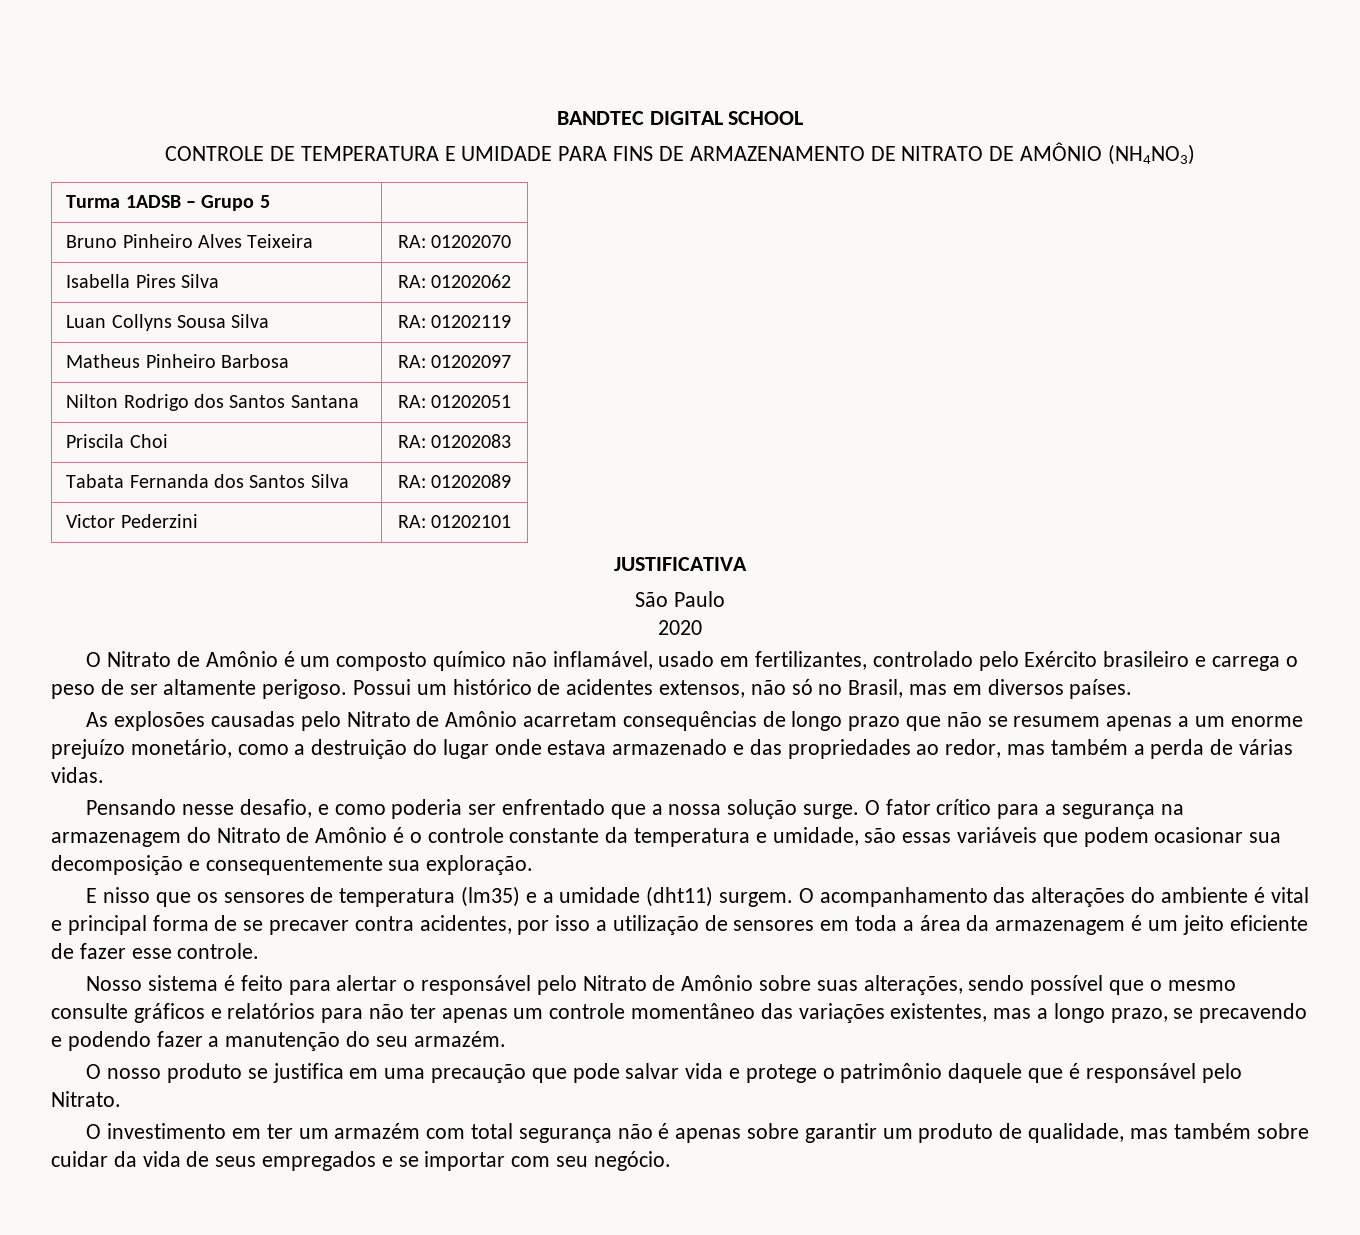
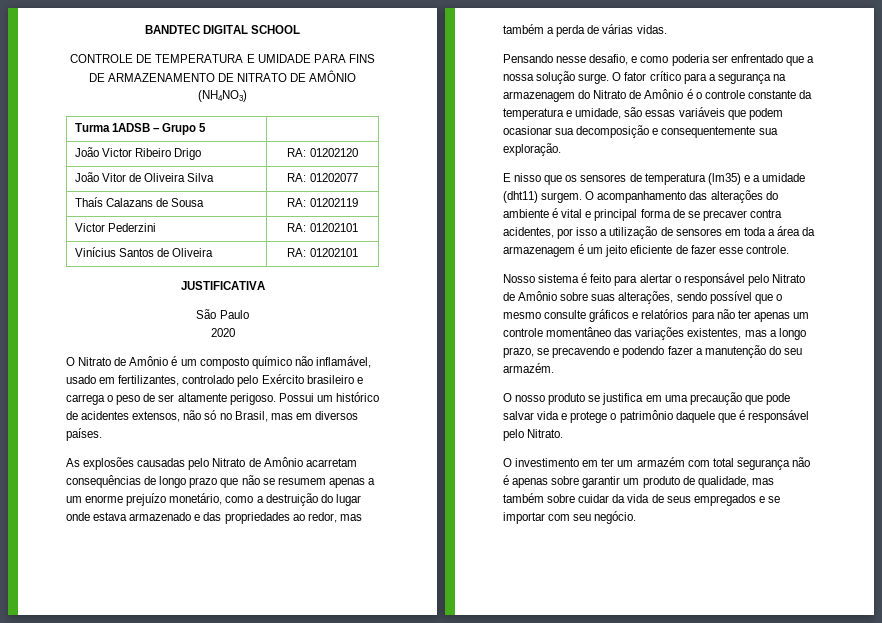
- Bruno Pinheiro Alves Teixeira | RA: 01202070
- Isabella Pires Silva | RA: 01202062
- Luan Collyns Sousa Silva | RA: 01202119
+ João Victor Ribeiro Drigo | RA: 01202120
+ João Vitor de Oliveira Silva | RA: 01202077
+ Thaís Calazans de Sousa | RA: 01202119
- Matheus Pinheiro Barbosa | RA: 01202097
- Nilton Rodrigo dos Santos Santana | RA: 01202051
- Priscila Choi | RA: 01202083
- Tabata Fernanda dos Santos Silva | RA: 01202089
  Victor Pederzini | RA: 01202101
+ Vinícius Santos de Oliveira | RA: 01202101

